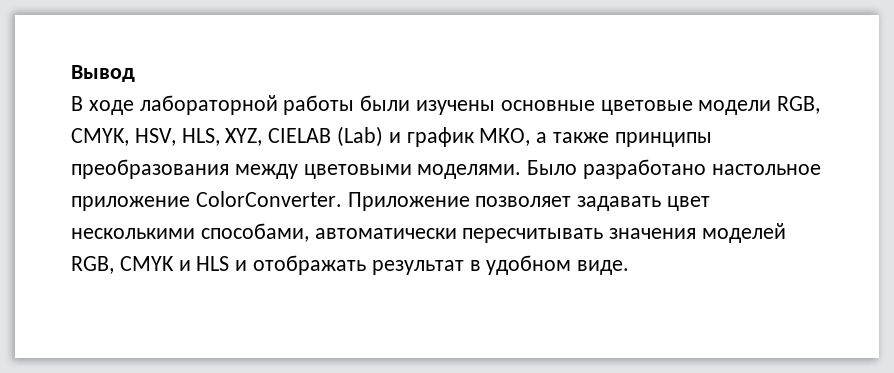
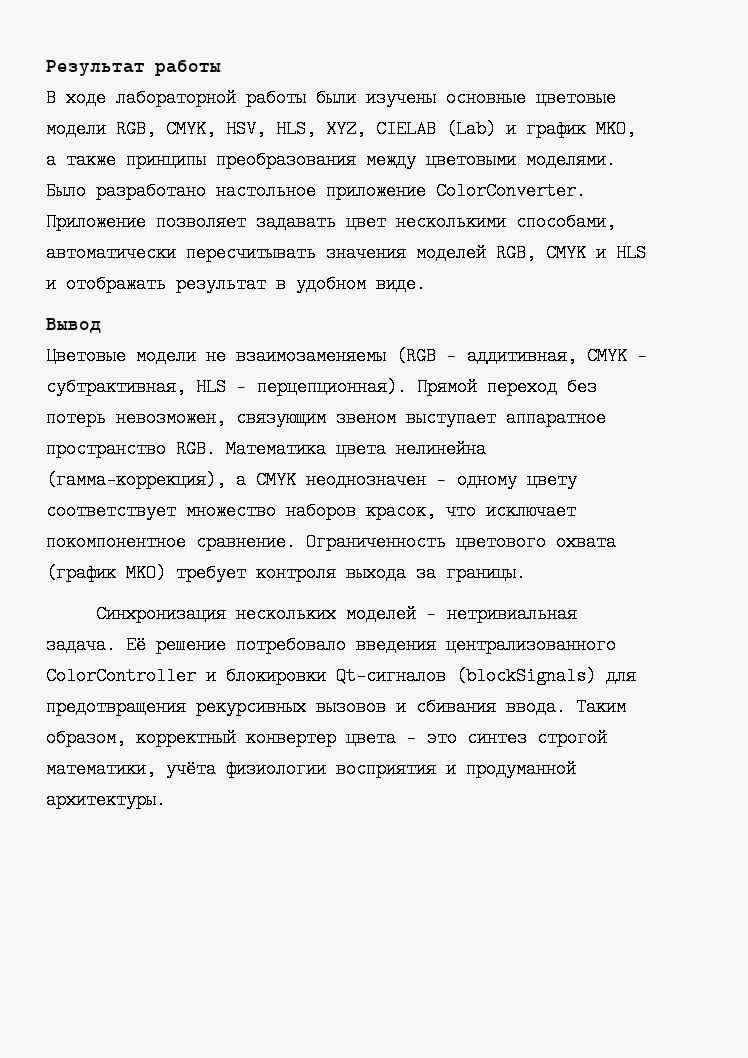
- Вывод
+ Результат работы
+ Вывод
+ Цветовые модели не взаимозаменяемы (RGB — аддитивная, CMYK — субтрактивная, HLS — перцепционная). Прямой переход без потерь невозможен, связующим звеном выступает аппаратное пространство RGB. Математика цвета нелинейна (гамма-коррекция), а CMYK неоднозначен — одному цвету соответствует множество наборов красок, что исключает покомпонентное сравнение. Ограниченность цветового охвата (график МКО) требует контроля выхода за границы.
+ Синхронизация нескольких моделей — нетривиальная задача. Её решение потребовало введения централизованного ColorController и блокировки Qt-сигналов (blockSignals) для предотвращения рекурсивных вызовов и сбивания ввода. Таким образом, корректный конвертер цвета — это синтез строгой математики, учёта физиологии восприятия и продуманной архитектуры.

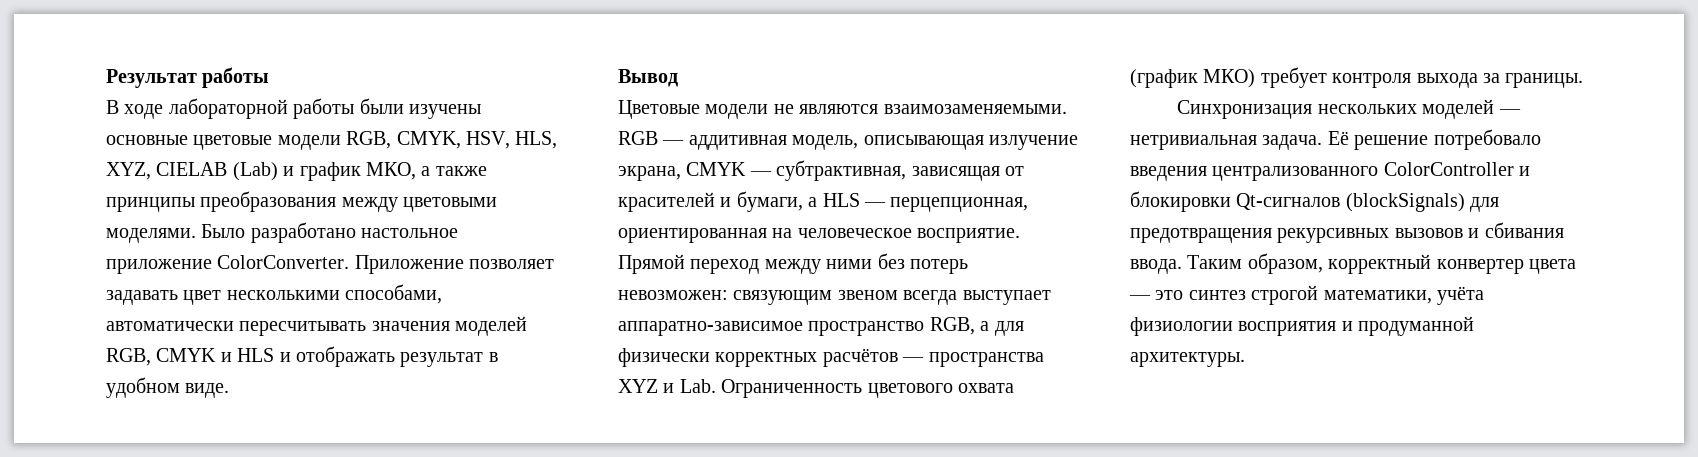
- Цветовые модели не взаимозаменяемы (RGB — аддитивная, CMYK — субтрактивная, HLS — перцепционная). Прямой переход без потерь невозможен, связующим звеном выступает аппаратное пространство RGB. Математика цвета нелинейна (гамма-коррекция), а CMYK неоднозначен — одному цвету соответствует множество наборов красок, что исключает покомпонентное сравнение. Ограниченность цветового охвата (график МКО) требует контроля выхода за границы.
+ Цветовые модели не являются взаимозаменяемыми. RGB — аддитивная модель, описывающая излучение экрана, CMYK — субтрактивная, зависящая от красителей и бумаги, а HLS — перцепционная, ориентированная на человеческое восприятие. Прямой переход между ними без потерь невозможен: связующим звеном всегда выступает аппаратно-зависимое пространство RGB, а для физически корректных расчётов — пространства XYZ и Lab. Ограниченность цветового охвата (график МКО) требует контроля выхода за границы.

